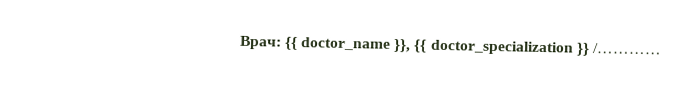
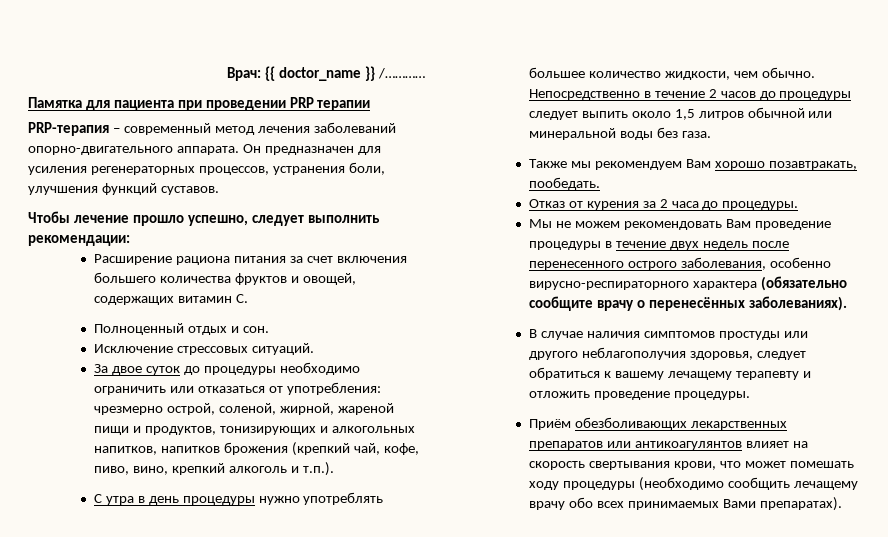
- Врач: {{ doctor_name }}, {{ doctor_specialization }} /…………
+ Врач: {{ doctor_name }} /…………
+ Памятка для пациента при проведении PRP терапии
+ PRP-терапия – современный метод лечения заболеваний опорно-двигательного аппарата. Он предназначен для усиления регенераторных процессов, устранения боли, улучшения функций суставов.
+ Чтобы лечение прошло успешно, следует выполнить рекомендации:
+ Расширение рациона питания за счет включения большего количества фруктов и овощей, содержащих витамин С.
+ Полноценный отдых и сон.
+ Исключение стрессовых ситуаций.
+ За двое суток до процедуры необходимо ограничить или отказаться от употребления: чрезмерно острой, соленой, жирной, жареной пищи и продуктов, тонизирующих и алкогольных напитков, напитков брожения (крепкий чай, кофе, пиво, вино, крепкий алкоголь и т.п.).
+ С утра в день процедуры нужно употреблять большее количество жидкости, чем обычно. Непосредственно в течение 2 часов до процедуры следует выпить около 1,5 литров обычной или минеральной воды без газа.
+ Также мы рекомендуем Вам хорошо позавтракать, пообедать.
+ Отказ от курения за 2 часа до процедуры.
+ Мы не можем рекомендовать Вам проведение процедуры в течение двух недель после перенесенного острого заболевания, особенно вирусно-респираторного характера (обязательно сообщите врачу о перенесённых заболеваниях).
+ В случае наличия симптомов простуды или другого неблагополучия здоровья, следует обратиться к вашему лечащему терапевту и отложить проведение процедуры.
+ Приём обезболивающих лекарственных препаратов или антикоагулянтов влияет на скорость свертывания крови, что может помешать ходу процедуры (необходимо сообщить лечащему врачу обо всех принимаемых Вами препаратах).

